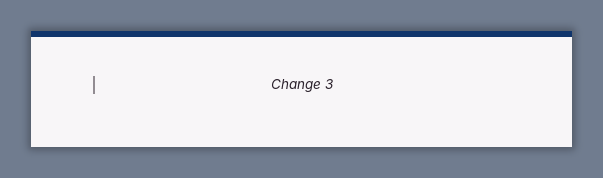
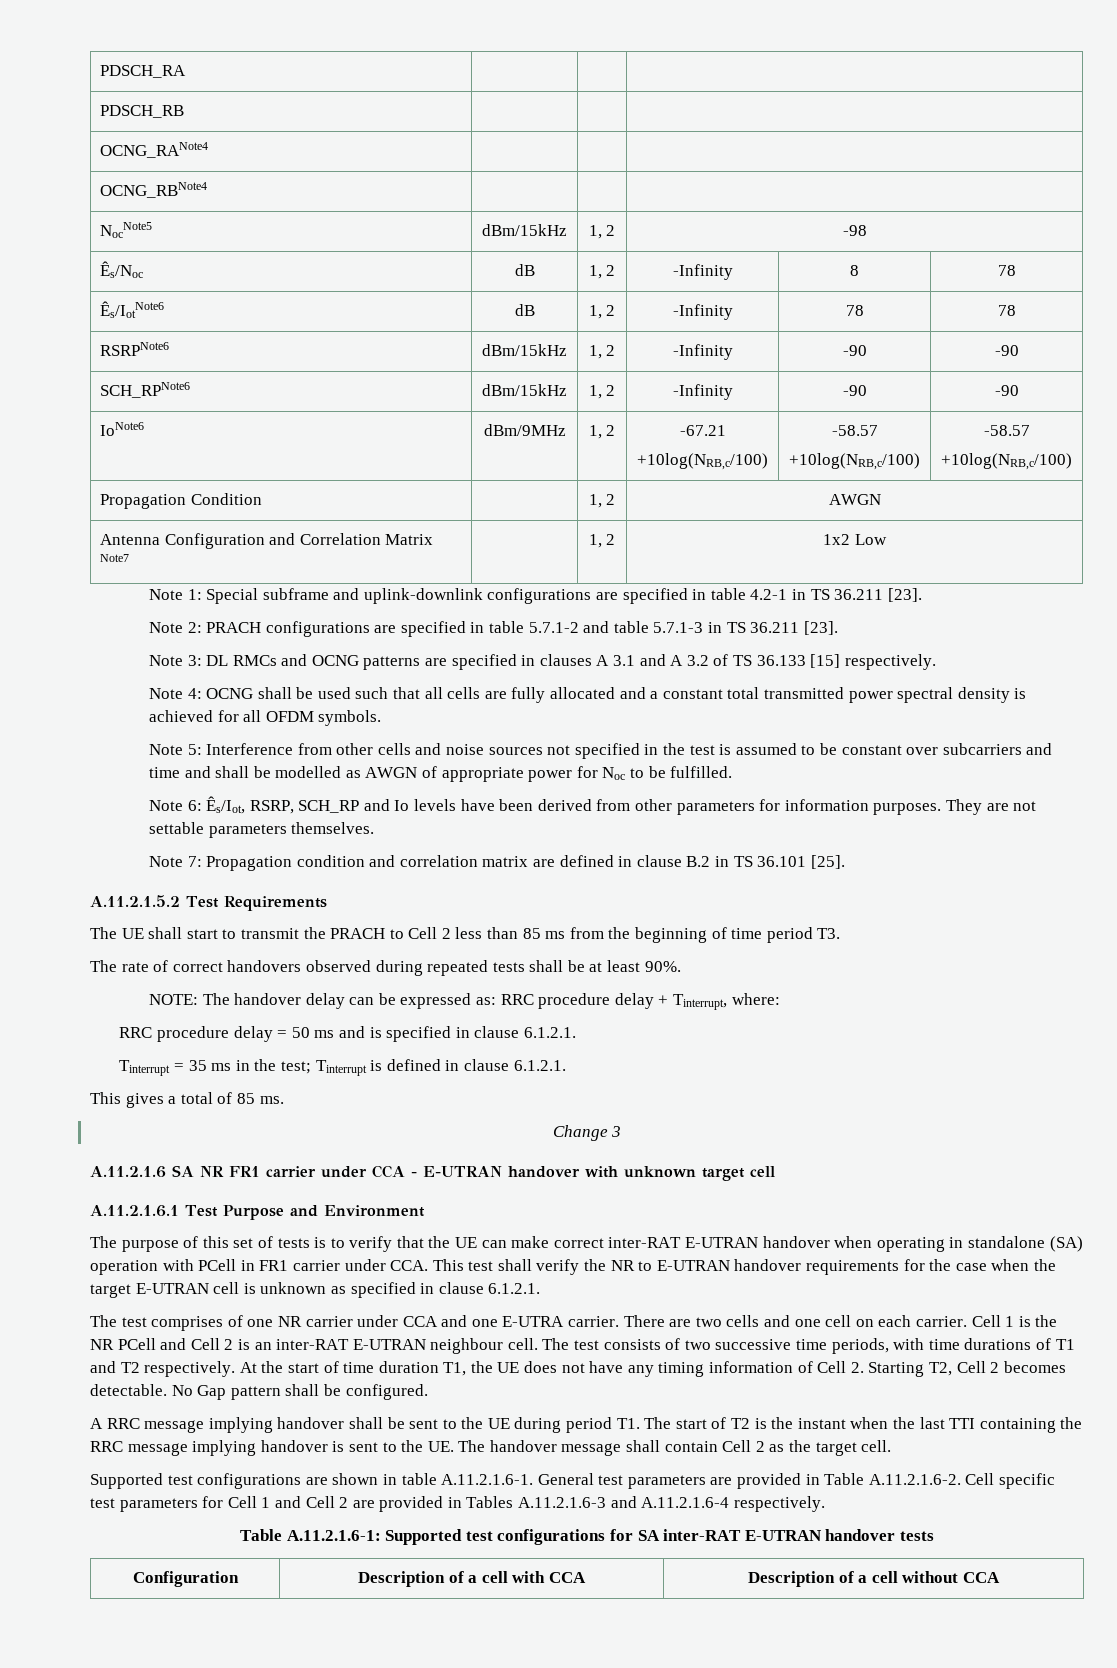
+ PDSCH_RA | | |
+ PDSCH_RB | | |
+ OCNG_RANote4 | | |
+ OCNG_RBNote4 | | |
+ NocNote5 | dBm/15kHz | 1, 2 | -98
+ Ês/Noc | dB | 1, 2 | -Infinity | 8 | 78
+ Ês/IotNote6 | dB | 1, 2 | -Infinity | 78 | 78
+ RSRPNote6 | dBm/15kHz | 1, 2 | -Infinity | -90 | -90
+ SCH_RPNote6 | dBm/15kHz | 1, 2 | -Infinity | -90 | -90
+ IoNote6 | dBm/9MHz | 1, 2 | -67.21
+ +10log(NRB,c/100) | -58.57
+ +10log(NRB,c/100) | -58.57
+ +10log(NRB,c/100)
+ Propagation Condition | | 1, 2 | AWGN
+ Antenna Configuration and Correlation Matrix Note7 | | 1, 2 | 1x2 Low
+ Note 1: Special subframe and uplink-downlink configurations are specified in table 4.2-1 in TS 36.211 [23].
+ Note 2: PRACH configurations are specified in table 5.7.1-2 and table 5.7.1-3 in TS 36.211 [23].
+ Note 3: DL RMCs and OCNG patterns are specified in clauses A 3.1 and A 3.2 of TS 36.133 [15] respectively.
+ Note 4: OCNG shall be used such that all cells are fully allocated and a constant total transmitted power spectral density is achieved for all OFDM symbols.
+ Note 5: Interference from other cells and noise sources not specified in the test is assumed to be constant over subcarriers and time and shall be modelled as AWGN of appropriate power for Noc to be fulfilled.
+ Note 6: Ês/Iot, RSRP, SCH_RP and Io levels have been derived from other parameters for information purposes. They are not settable parameters themselves.
+ Note 7: Propagation condition and correlation matrix are defined in clause B.2 in TS 36.101 [25].
+ A.11.2.1.5.2 Test Requirements
+ The UE shall start to transmit the PRACH to Cell 2 less than 85 ms from the beginning of time period T3.
+ The rate of correct handovers observed during repeated tests shall be at least 90%.
+ NOTE: The handover delay can be expressed as: RRC procedure delay + Tinterrupt, where:
+ RRC procedure delay = 50 ms and is specified in clause 6.1.2.1.
+ Tinterrupt = 35 ms in the test; Tinterrupt is defined in clause 6.1.2.1.
+ This gives a total of 85 ms.
  Change 3
+ A.11.2.1.6 SA NR FR1 carrier under CCA - E-UTRAN handover with unknown target cell
+ A.11.2.1.6.1 Test Purpose and Environment
+ The purpose of this set of tests is to verify that the UE can make correct inter-RAT E-UTRAN handover when operating in standalone (SA) operation with PCell in FR1 carrier under CCA. This test shall verify the NR to E-UTRAN handover requirements for the case when the target E-UTRAN cell is unknown as specified in clause 6.1.2.1.
+ The test comprises of one NR carrier under CCA and one E-UTRA carrier. There are two cells and one cell on each carrier. Cell 1 is the NR PCell and Cell 2 is an inter-RAT E-UTRAN neighbour cell. The test consists of two successive time periods, with time durations of T1 and T2 respectively. At the start of time duration T1, the UE does not have any timing information of Cell 2. Starting T2, Cell 2 becomes detectable. No Gap pattern shall be configured.
+ A RRC message implying handover shall be sent to the UE during period T1. The start of T2 is the instant when the last TTI containing the RRC message implying handover is sent to the UE. The handover message shall contain Cell 2 as the target cell.
+ Supported test configurations are shown in table A.11.2.1.6-1. General test parameters are provided in Table A.11.2.1.6-2. Cell specific test parameters for Cell 1 and Cell 2 are provided in Tables A.11.2.1.6-3 and A.11.2.1.6-4 respectively.
+ Table A.11.2.1.6-1: Supported test configurations for SA inter-RAT E-UTRAN handover tests
+ Configuration | Description of a cell with CCA | Description of a cell without CCA

